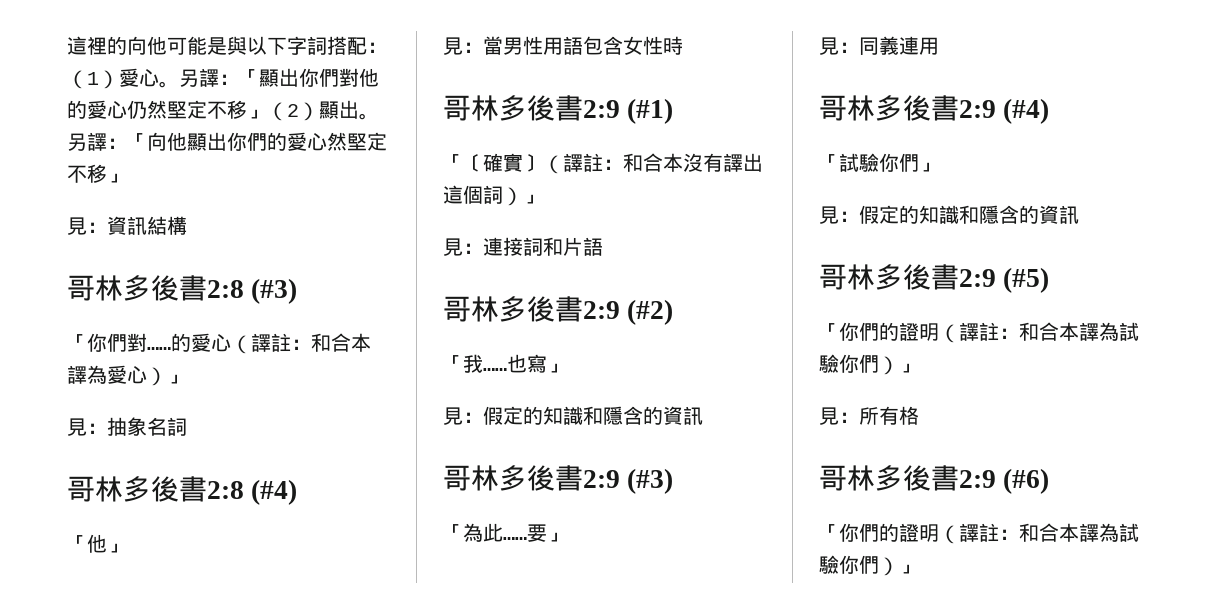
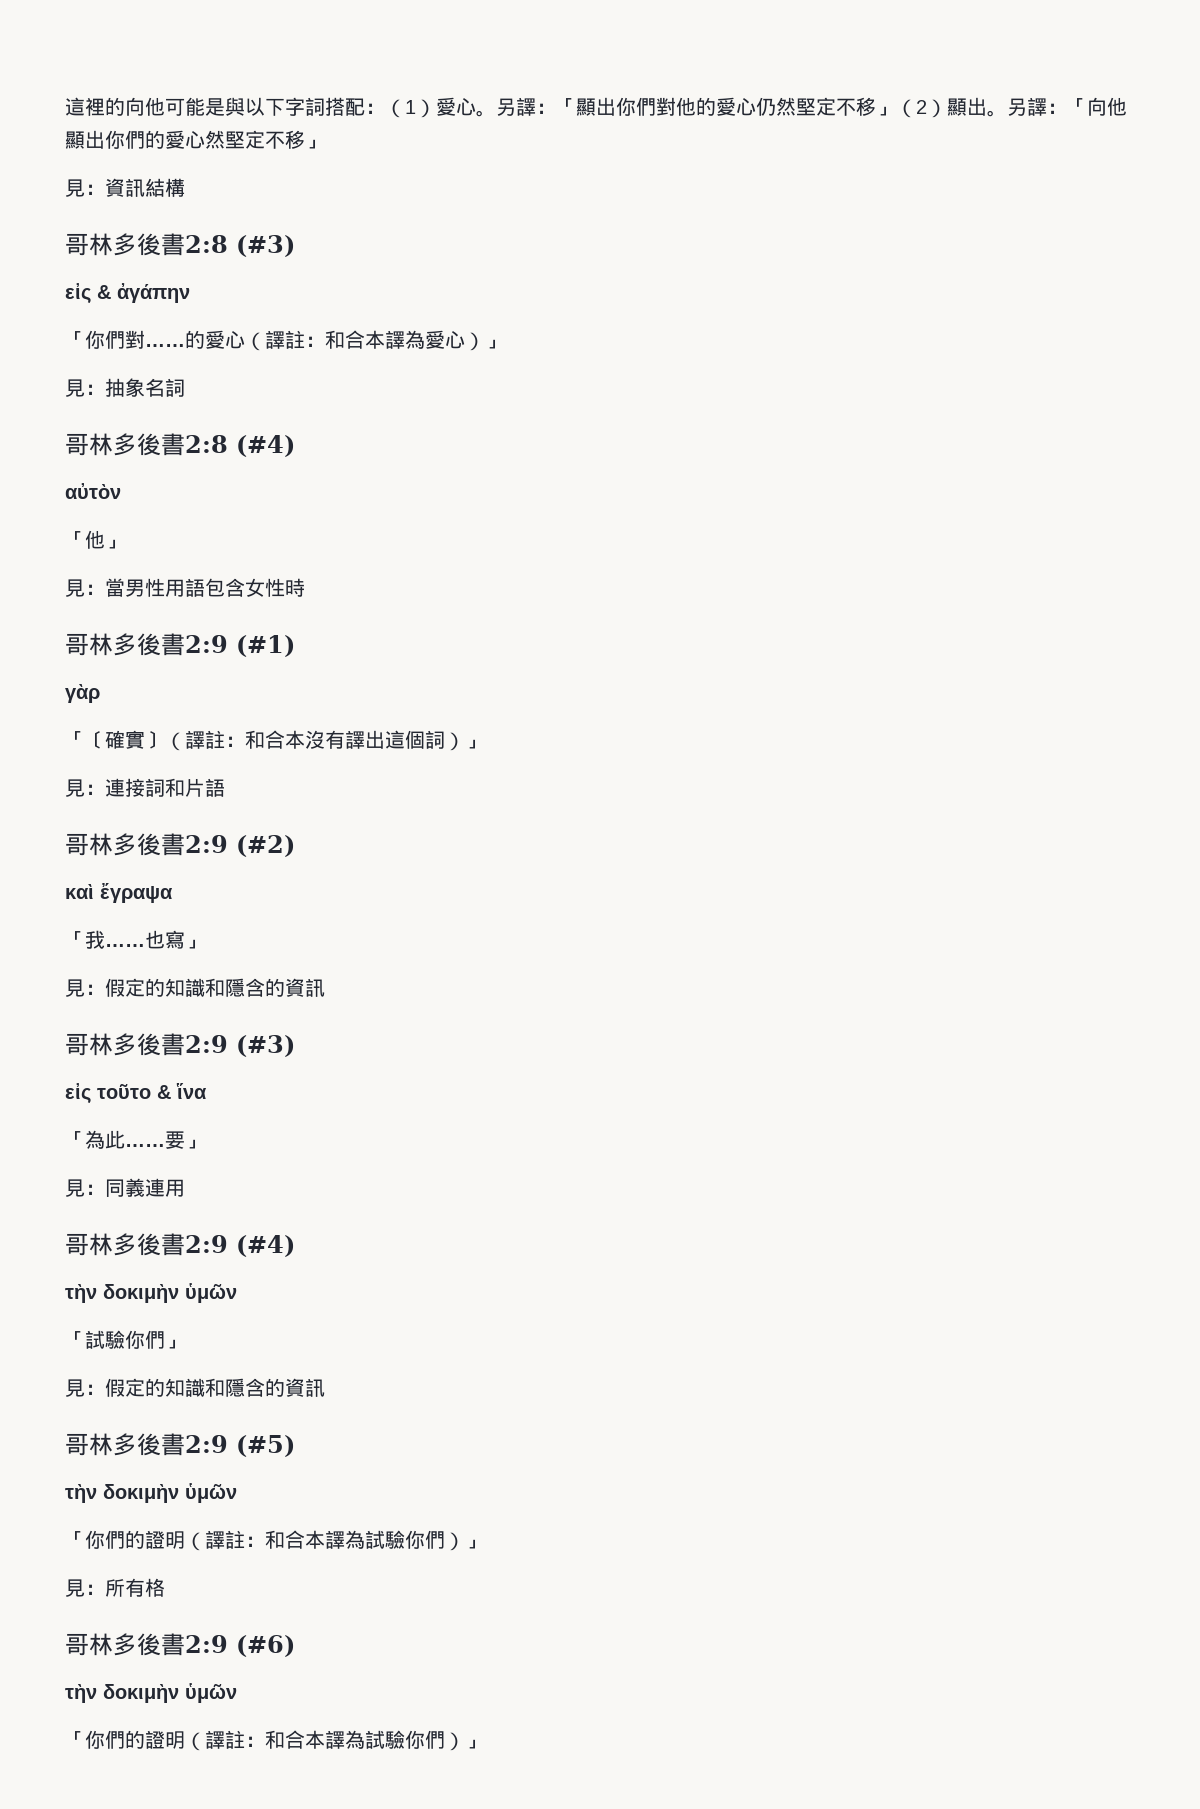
+ εἰς & ἀγάπην
+ αὐτὸν
+ γὰρ
+ καὶ ἔγραψα
+ εἰς τοῦτο & ἵνα
  哥林多後書2:9 (#4)
+ τὴν δοκιμὴν ὑμῶν
  哥林多後書2:9 (#5)
+ τὴν δοκιμὴν ὑμῶν
  哥林多後書2:9 (#6)
+ τὴν δοκιμὴν ὑμῶν

